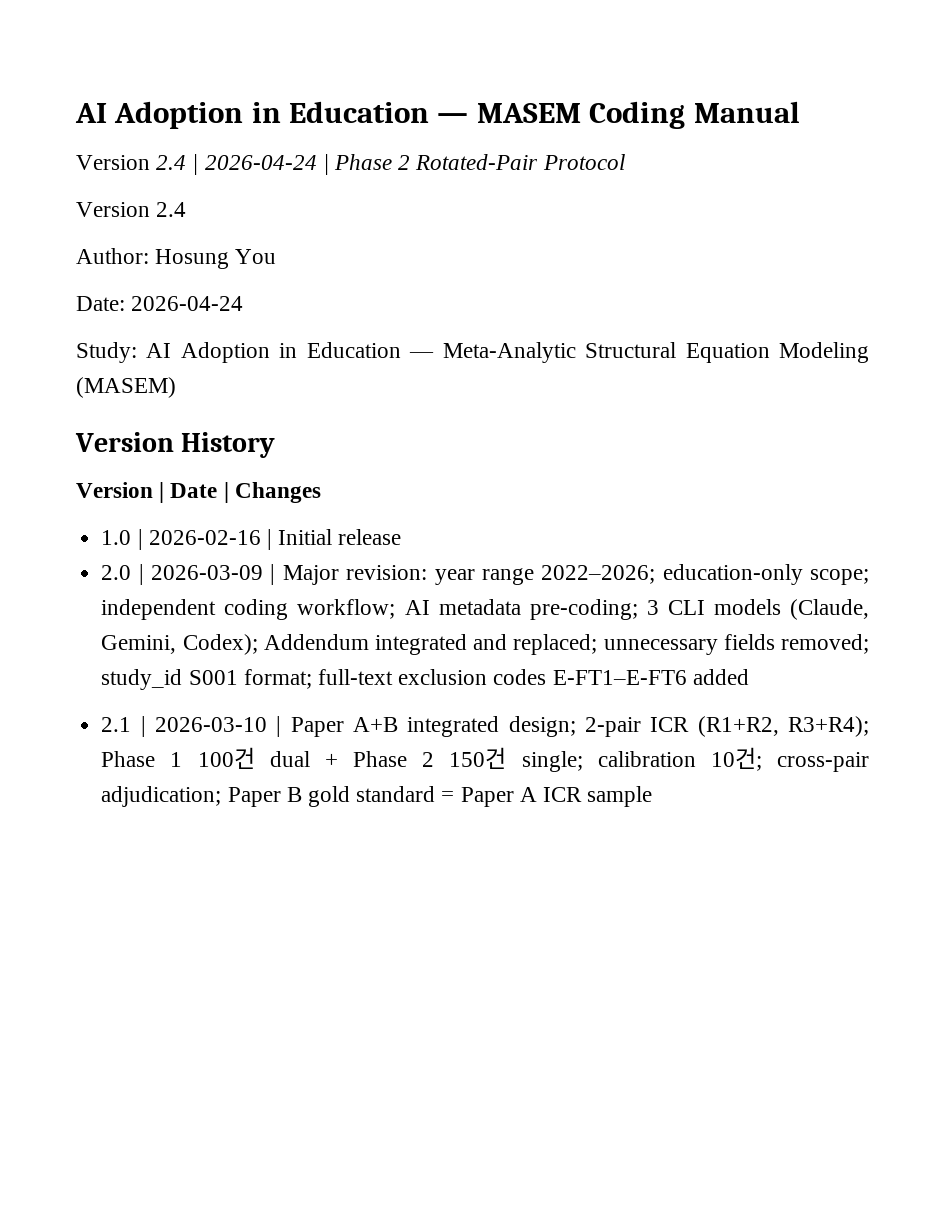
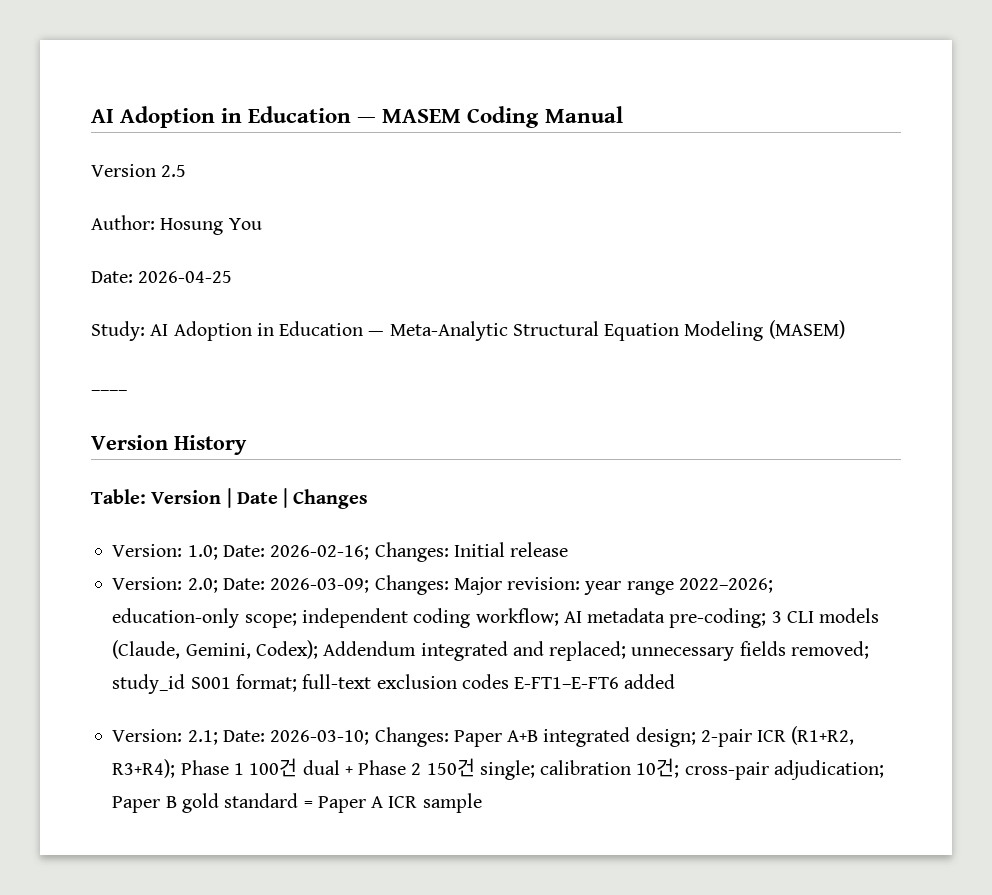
- Version 2.4 | 2026-04-24 | Phase 2 Rotated-Pair Protocol
- Version 2.4
+ Version 2.5
- Date: 2026-04-24
+ Date: 2026-04-25
+ ____
- Version | Date | Changes
+ Table: Version | Date | Changes
- 1.0 | 2026-02-16 | Initial release
- 2.0 | 2026-03-09 | Major revision: year range 2022–2026; education-only scope; independent coding workflow; AI metadata pre-coding; 3 CLI models (Claude, Gemini, Codex); Addendum integrated and replaced; unnecessary fields removed; study_id S001 format; full-text exclusion codes E-FT1–E-FT6 added
+ Version: 1.0; Date: 2026-02-16; Changes: Initial release
+ Version: 2.0; Date: 2026-03-09; Changes: Major revision: year range 2022–2026; education-only scope; independent coding workflow; AI metadata pre-coding; 3 CLI models (Claude, Gemini, Codex); Addendum integrated and replaced; unnecessary fields removed; study_id S001 format; full-text exclusion codes E-FT1–E-FT6 added
- 2.1 | 2026-03-10 | Paper A+B integrated design; 2-pair ICR (R1+R2, R3+R4); Phase 1 100건 dual + Phase 2 150건 single; calibration 10건; cross-pair adjudication; Paper B gold standard = Paper A ICR sample
+ Version: 2.1; Date: 2026-03-10; Changes: Paper A+B integrated design; 2-pair ICR (R1+R2, R3+R4); Phase 1 100건 dual + Phase 2 150건 single; calibration 10건; cross-pair adjudication; Paper B gold standard = Paper A ICR sample

